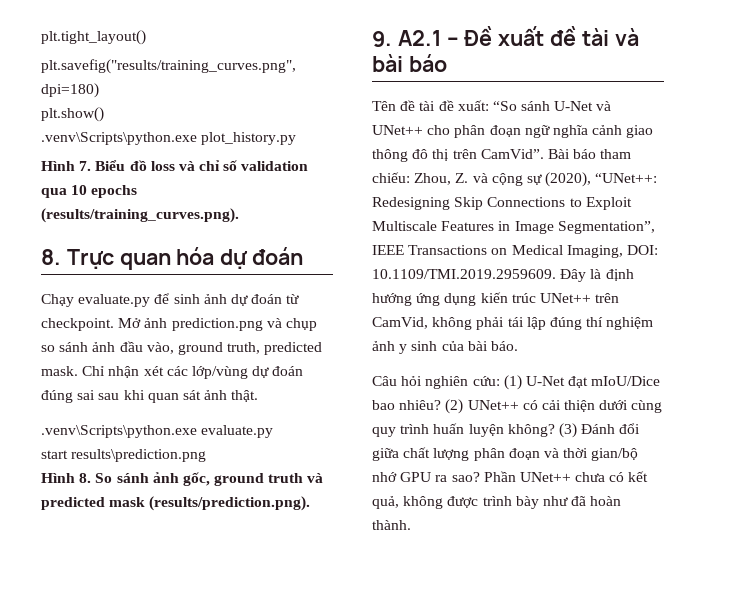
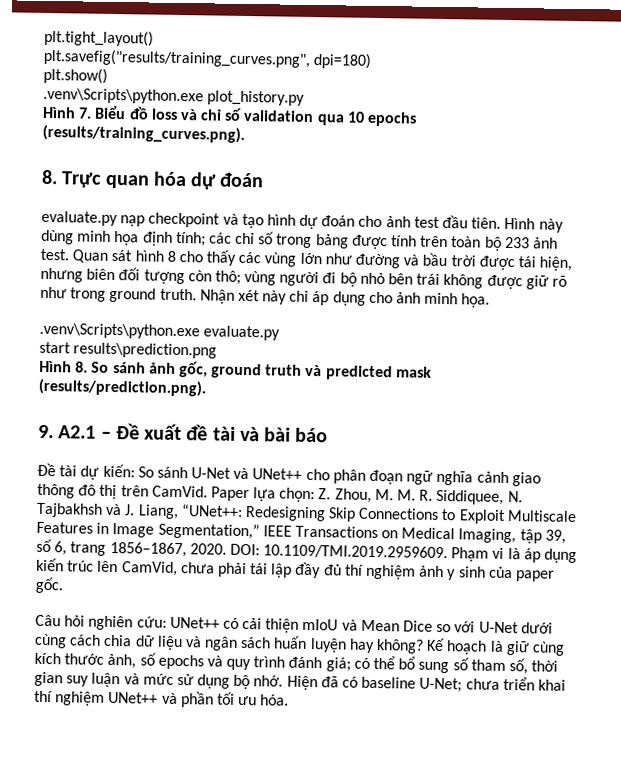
- Chạy evaluate.py để sinh ảnh dự đoán từ checkpoint. Mở ảnh prediction.png và chụp so sánh ảnh đầu vào, ground truth, predicted mask. Chỉ nhận xét các lớp/vùng dự đoán đúng sai sau khi quan sát ảnh thật.
+ evaluate.py nạp checkpoint và tạo hình dự đoán cho ảnh test đầu tiên. Hình này dùng minh họa định tính; các chỉ số trong bảng được tính trên toàn bộ 233 ảnh test. Quan sát hình 8 cho thấy các vùng lớn như đường và bầu trời được tái hiện, nhưng biên đối tượng còn thô; vùng người đi bộ nhỏ bên trái không được giữ rõ như trong ground truth. Nhận xét này chỉ áp dụng cho ảnh minh họa.
- Tên đề tài đề xuất: “So sánh U-Net và UNet++ cho phân đoạn ngữ nghĩa cảnh giao thông đô thị trên CamVid”. Bài báo tham chiếu: Zhou, Z. và cộng sự (2020), “UNet++: Redesigning Skip Connections to Exploit Multiscale Features in Image Segmentation”, IEEE Transactions on Medical Imaging, DOI: 10.1109/TMI.2019.2959609. Đây là định hướng ứng dụng kiến trúc UNet++ trên CamVid, không phải tái lập đúng thí nghiệm ảnh y sinh của bài báo.
+ Đề tài dự kiến: So sánh U-Net và UNet++ cho phân đoạn ngữ nghĩa cảnh giao thông đô thị trên CamVid. Paper lựa chọn: Z. Zhou, M. M. R. Siddiquee, N. Tajbakhsh và J. Liang, “UNet++: Redesigning Skip Connections to Exploit Multiscale Features in Image Segmentation,” IEEE Transactions on Medical Imaging, tập 39, số 6, trang 1856–1867, 2020. DOI: 10.1109/TMI.2019.2959609. Phạm vi là áp dụng kiến trúc lên CamVid, chưa phải tái lập đầy đủ thí nghiệm ảnh y sinh của paper gốc.
- Câu hỏi nghiên cứu: (1) U-Net đạt mIoU/Dice bao nhiêu? (2) UNet++ có cải thiện dưới cùng quy trình huấn luyện không? (3) Đánh đổi giữa chất lượng phân đoạn và thời gian/bộ nhớ GPU ra sao? Phần UNet++ chưa có kết quả, không được trình bày như đã hoàn thành.
+ Câu hỏi nghiên cứu: UNet++ có cải thiện mIoU và Mean Dice so với U-Net dưới cùng cách chia dữ liệu và ngân sách huấn luyện hay không? Kế hoạch là giữ cùng kích thước ảnh, số epochs và quy trình đánh giá; có thể bổ sung số tham số, thời gian suy luận và mức sử dụng bộ nhớ. Hiện đã có baseline U-Net; chưa triển khai thí nghiệm UNet++ và phần tối ưu hóa.

